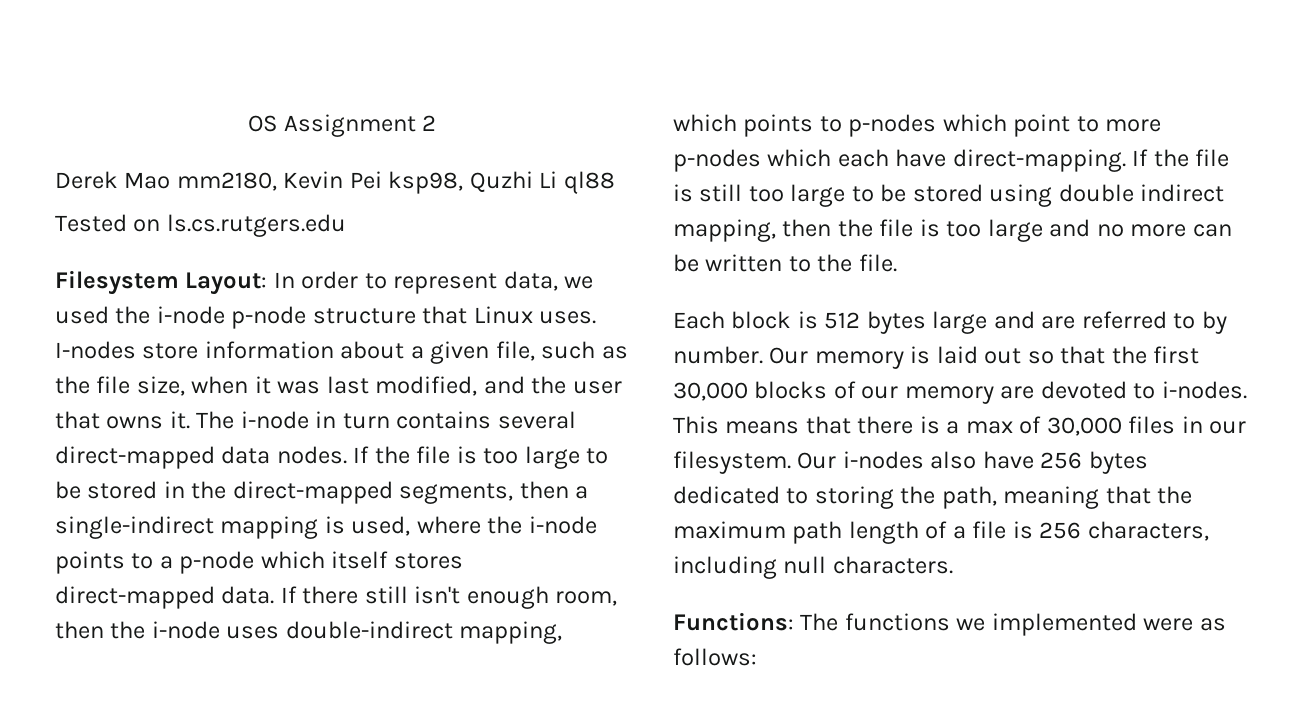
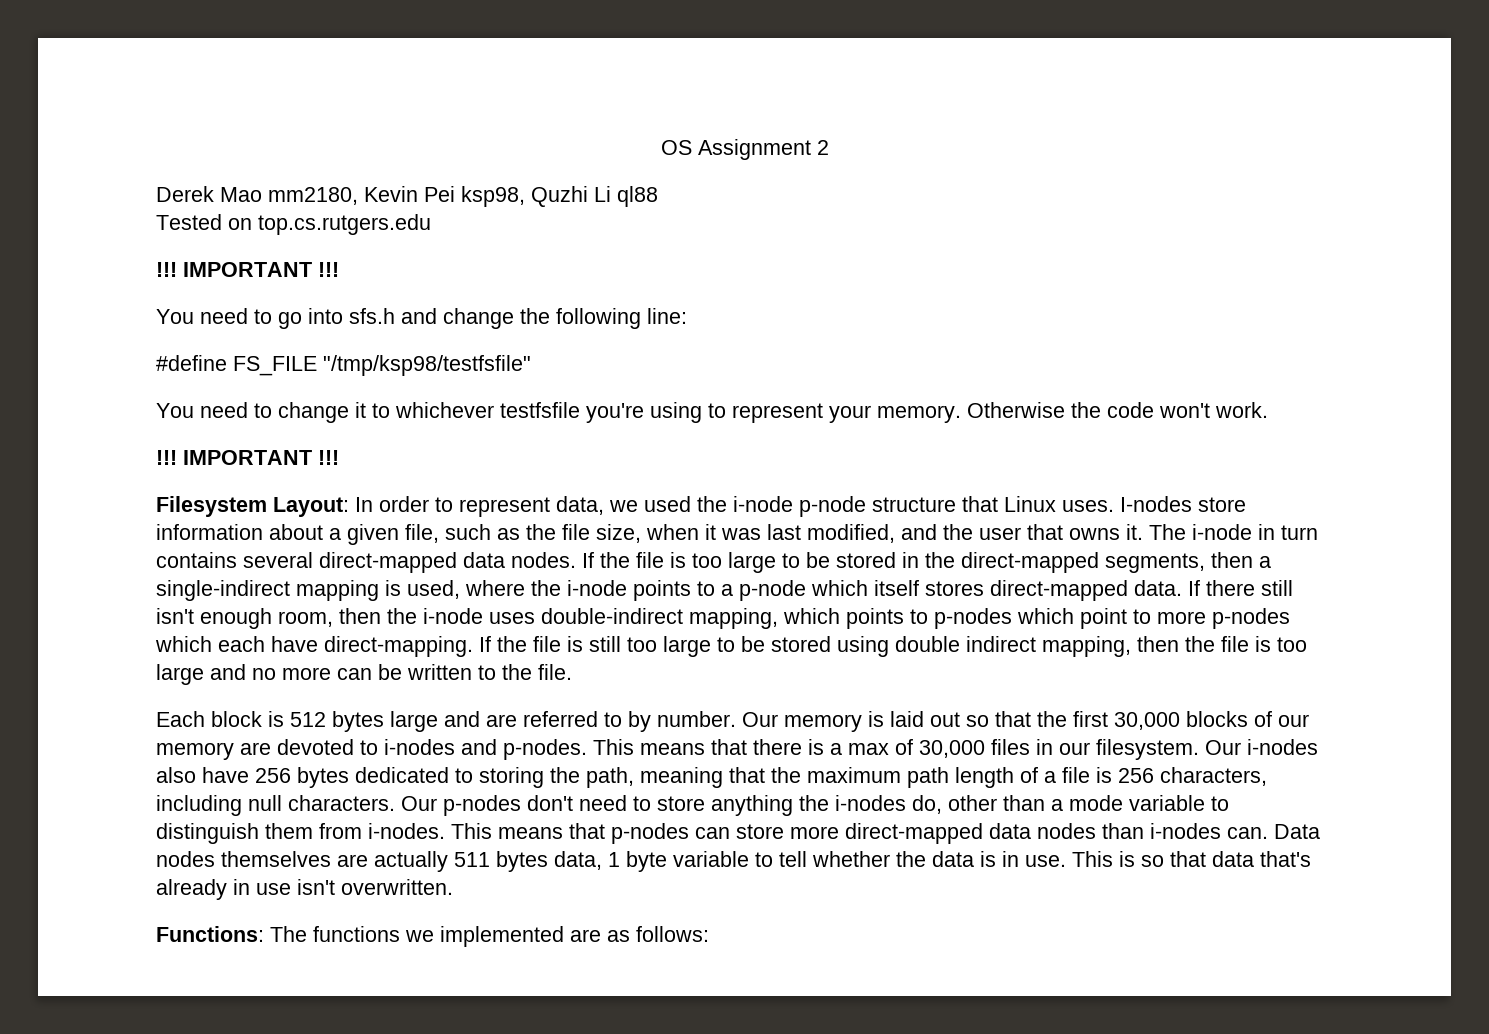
- Tested on ls.cs.rutgers.edu
+ Tested on top.cs.rutgers.edu
+ !!! IMPORTANT !!!
+ You need to go into sfs.h and change the following line:
+ #define FS_FILE "/tmp/ksp98/testfsfile"
+ You need to change it to whichever testfsfile you're using to represent your memory. Otherwise the code won't work.
+ !!! IMPORTANT !!!
- Our memory is laid out so that the first 30,000 blocks of our memory are devoted to i-nodes.
+ Our memory is laid out so that the first 30,000 blocks of our memory are devoted to i-nodes and p-nodes.
+ Our p-nodes don't need to store anything the i-nodes do, other than a mode variable to distinguish them from i-nodes. This means that p-nodes can store more direct-mapped data nodes than i-nodes can. Data nodes themselves are actually 511 bytes data, 1 byte variable to tell whether the data is in use. This is so that data that's already in use isn't overwritten.
- Functions: The functions we implemented were as follows:
+ Functions: The functions we implemented are as follows:

